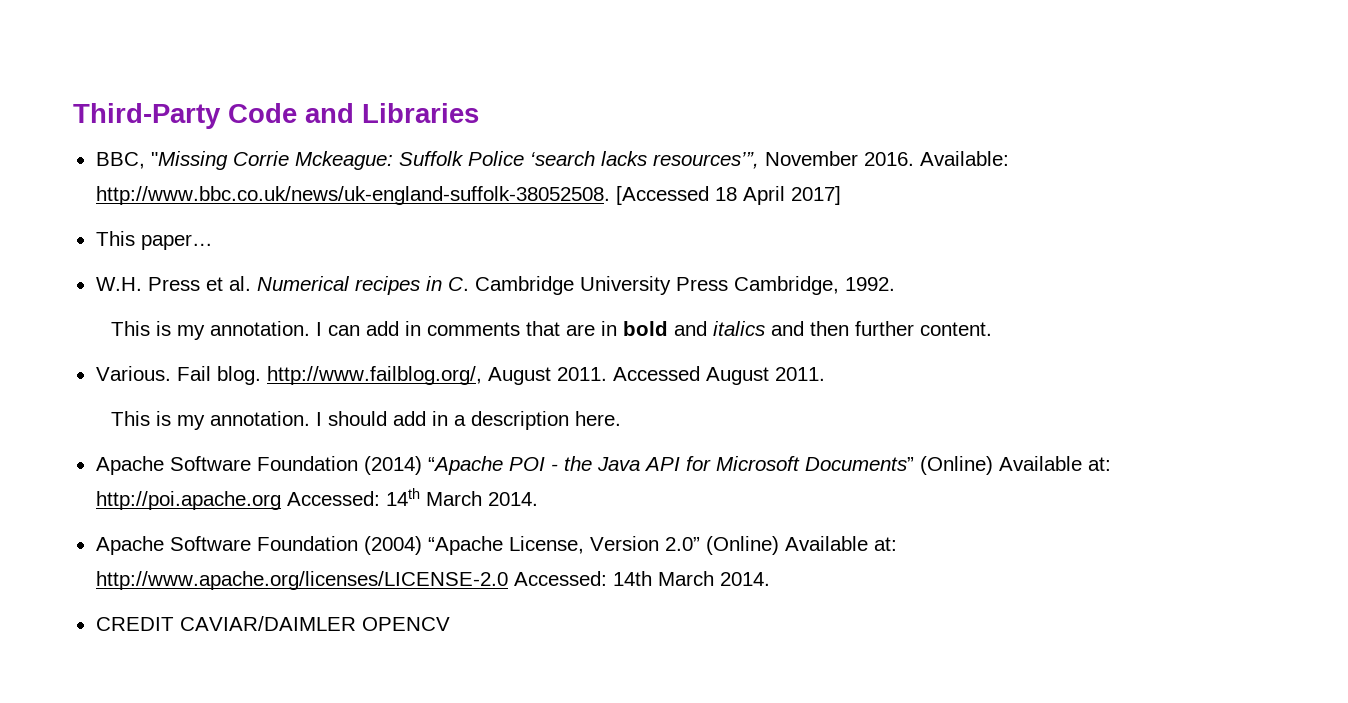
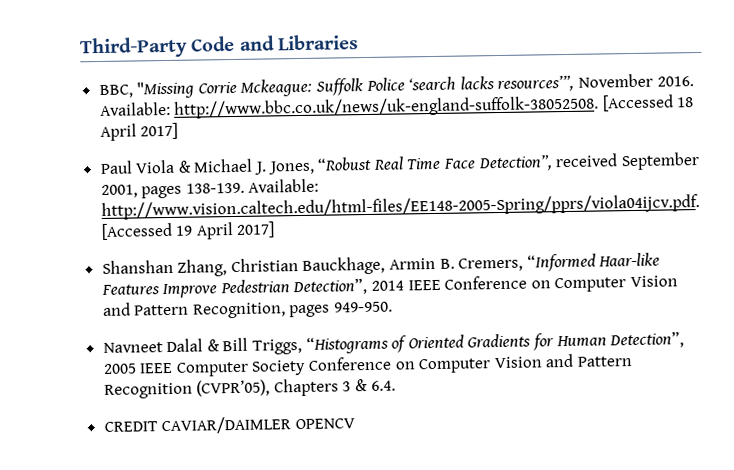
- This paper…
- W.H. Press et al. Numerical recipes in C. Cambridge University Press Cambridge, 1992.
- This is my annotation. I can add in comments that are in bold and italics and then further content.
- Various. Fail blog. http://www.failblog.org/, August 2011. Accessed August 2011.
- This is my annotation. I should add in a description here.
- Apache Software Foundation (2014) “Apache POI - the Java API for Microsoft Documents” (Online) Available at: http://poi.apache.org Accessed: 14th March 2014.
- Apache Software Foundation (2004) “Apache License, Version 2.0” (Online) Available at: http://www.apache.org/licenses/LICENSE-2.0 Accessed: 14th March 2014.
+ Paul Viola & Michael J. Jones, “Robust Real Time Face Detection”, received September 2001, pages 138-139. Available: http://www.vision.caltech.edu/html-files/EE148-2005-Spring/pprs/viola04ijcv.pdf. [Accessed 19 April 2017]
+ Shanshan Zhang, Christian Bauckhage, Armin B. Cremers, “Informed Haar-like Features Improve Pedestrian Detection”, 2014 IEEE Conference on Computer Vision and Pattern Recognition, pages 949-950.
+ Navneet Dalal & Bill Triggs, “Histograms of Oriented Gradients for Human Detection”, 2005 IEEE Computer Society Conference on Computer Vision and Pattern Recognition (CVPR’05), Chapters 3 & 6.4.

